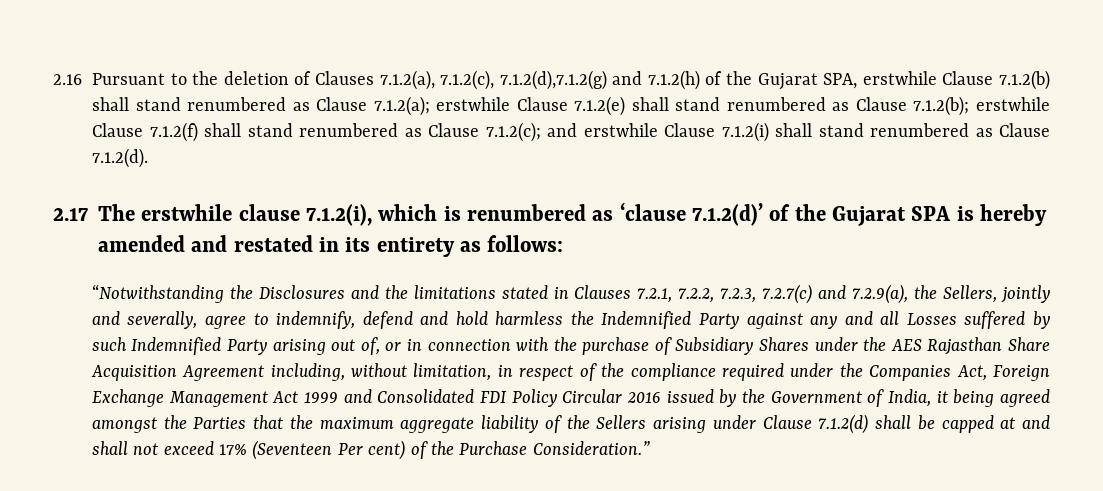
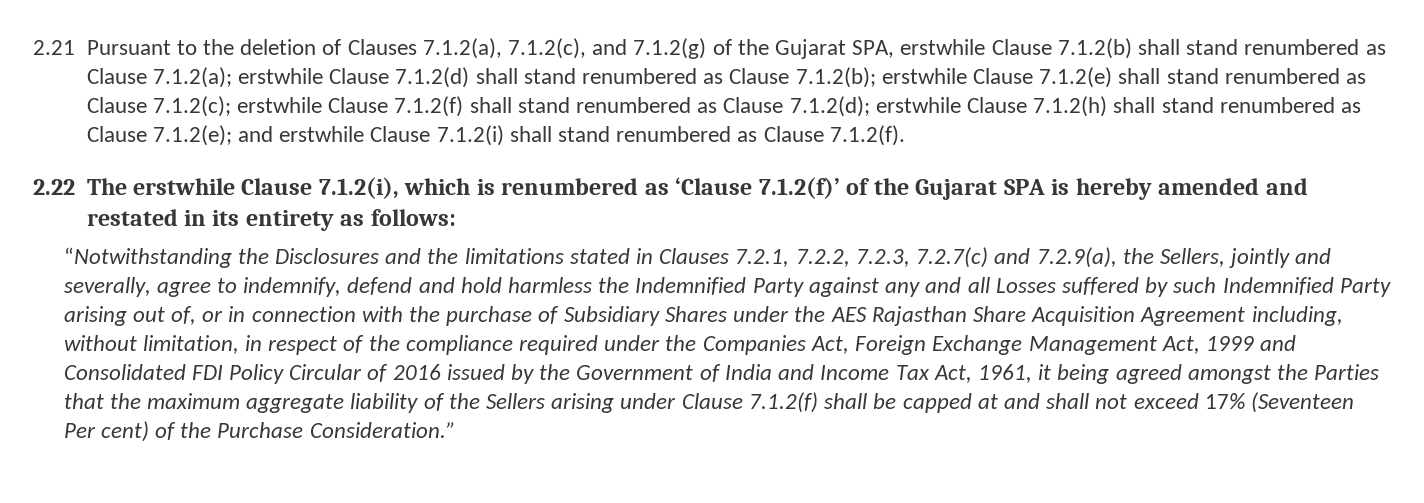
- 2.16 Pursuant to the deletion of Clauses 7.1.2(a), 7.1.2(c), 7.1.2(d),7.1.2(g) and 7.1.2(h) of the Gujarat SPA, erstwhile Clause 7.1.2(b) shall stand renumbered as Clause 7.1.2(a);
+ 2.21 Pursuant to the deletion of Clauses 7.1.2(a), 7.1.2(c), and 7.1.2(g) of the Gujarat SPA, erstwhile Clause 7.1.2(b) shall stand renumbered as Clause 7.1.2(a);
- erstwhile Clause 7.1.2(e) shall stand renumbered as Clause 7.1.2(b);
+ erstwhile Clause 7.1.2(d) shall stand renumbered as Clause 7.1.2(b);
- erstwhile Clause 7.1.2(f) shall stand renumbered as Clause 7.1.2(c);
+ erstwhile Clause 7.1.2(e) shall stand renumbered as Clause 7.1.2(c); erstwhile Clause 7.1.2(f) shall stand renumbered as Clause 7.1.2(d); erstwhile Clause 7.1.2(h) shall stand renumbered as Clause 7.1.2(e);
- and erstwhile Clause 7.1.2(i) shall stand renumbered as Clause 7.1.2(d).
- 2.17 The erstwhile clause 7.1.2(i), which is renumbered as ‘clause 7.1.2(d)’ of the Gujarat SPA is hereby amended and restated in its entirety as follows:
+ and erstwhile Clause 7.1.2(i) shall stand renumbered as Clause 7.1.2(f).
+ 2.22 The erstwhile Clause 7.1.2(i), which is renumbered as ‘Clause 7.1.2(f)’ of the Gujarat SPA is hereby amended and restated in its entirety as follows:
- “Notwithstanding the Disclosures and the limitations stated in Clauses 7.2.1, 7.2.2, 7.2.3, 7.2.7(c) and 7.2.9(a), the Sellers, jointly and severally, agree to indemnify, defend and hold harmless the Indemnified Party against any and all Losses suffered by such Indemnified Party arising out of, or in connection with the purchase of Subsidiary Shares under the AES Rajasthan Share Acquisition Agreement including, without limitation, in respect of the compliance required under the Companies Act, Foreign Exchange Management Act 1999 and Consolidated FDI Policy Circular 2016 issued by the Government of India, it being agreed amongst the Parties that the maximum aggregate liability of the Sellers arising under Clause 7.1.2(d) shall be capped at and shall not exceed 17% (Seventeen Per cent) of the Purchase Consideration.”
+ “Notwithstanding the Disclosures and the limitations stated in Clauses 7.2.1, 7.2.2, 7.2.3, 7.2.7(c) and 7.2.9(a), the Sellers, jointly and severally, agree to indemnify, defend and hold harmless the Indemnified Party against any and all Losses suffered by such Indemnified Party arising out of, or in connection with the purchase of Subsidiary Shares under the AES Rajasthan Share Acquisition Agreement including, without limitation, in respect of the compliance required under the Companies Act, Foreign Exchange Management Act, 1999 and Consolidated FDI Policy Circular of 2016 issued by the Government of India and Income Tax Act, 1961, it being agreed amongst the Parties that the maximum aggregate liability of the Sellers arising under Clause 7.1.2(f) shall be capped at and shall not exceed 17% (Seventeen Per cent) of the Purchase Consideration.”

